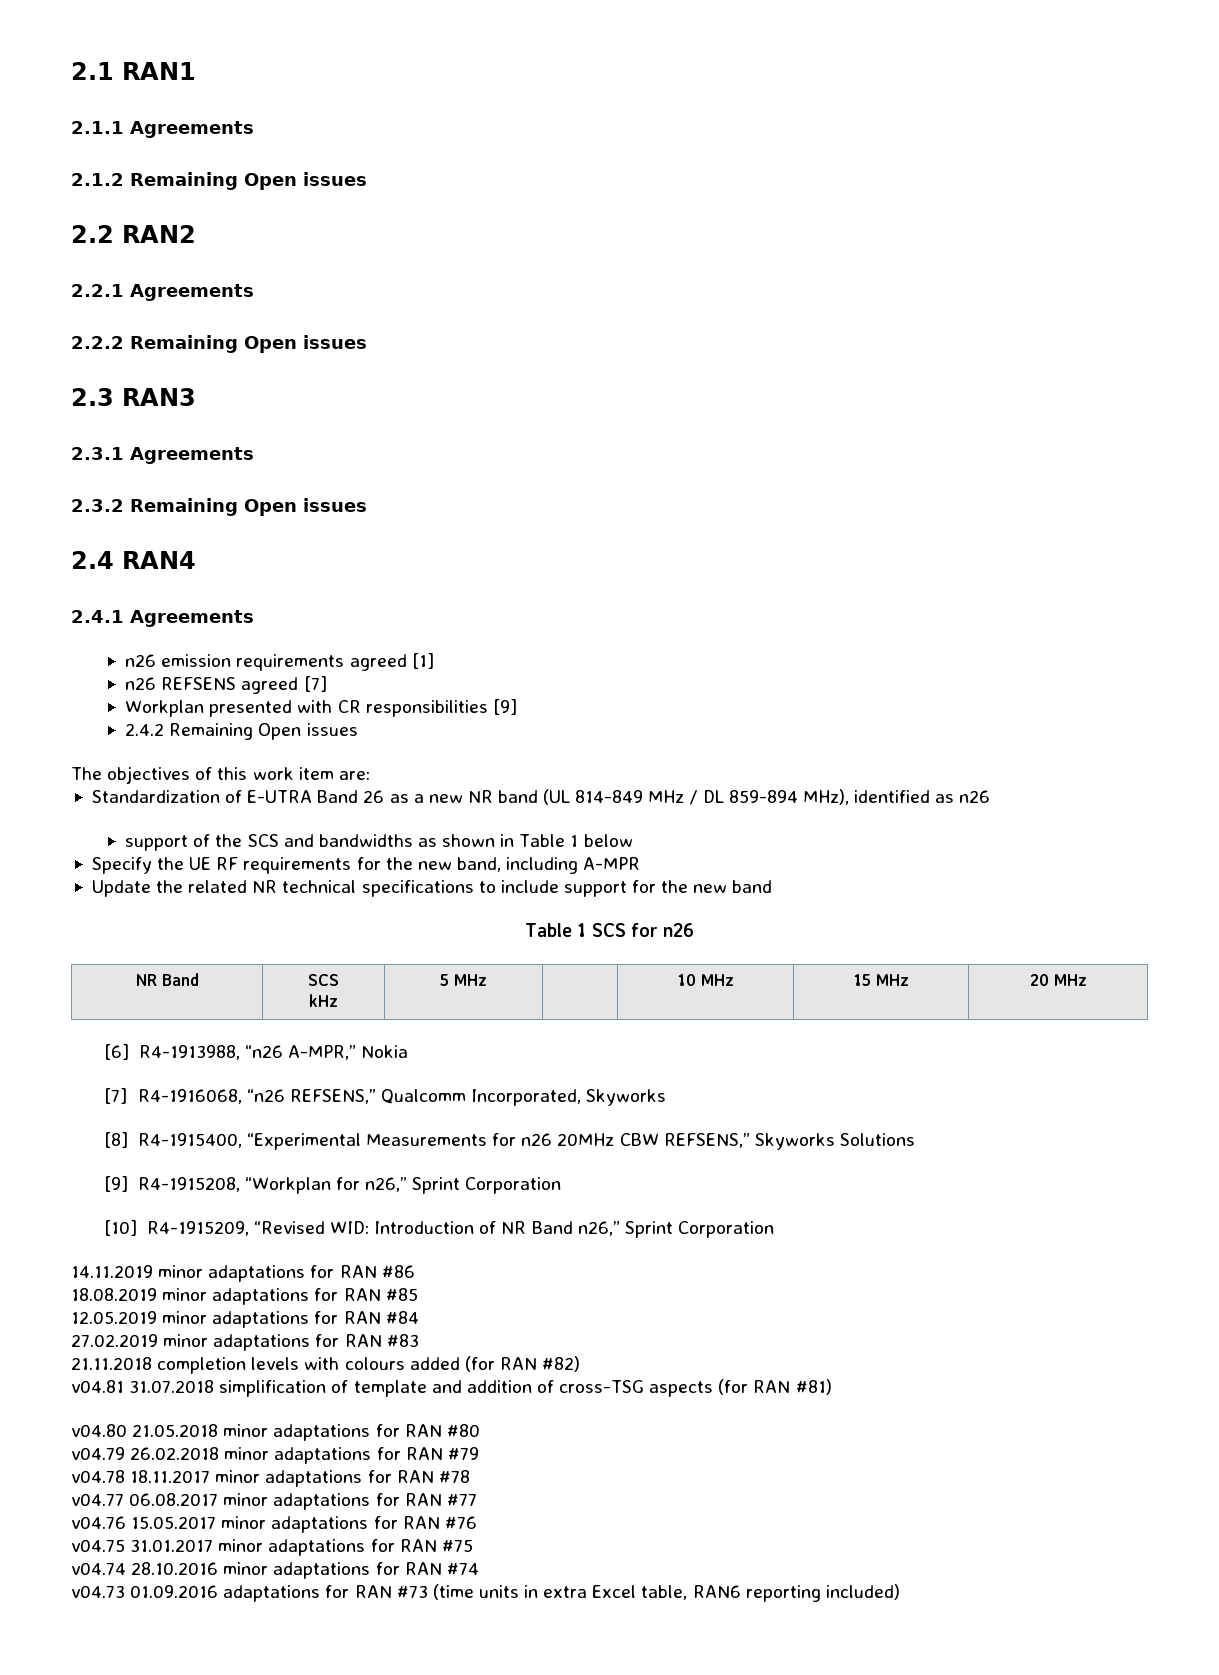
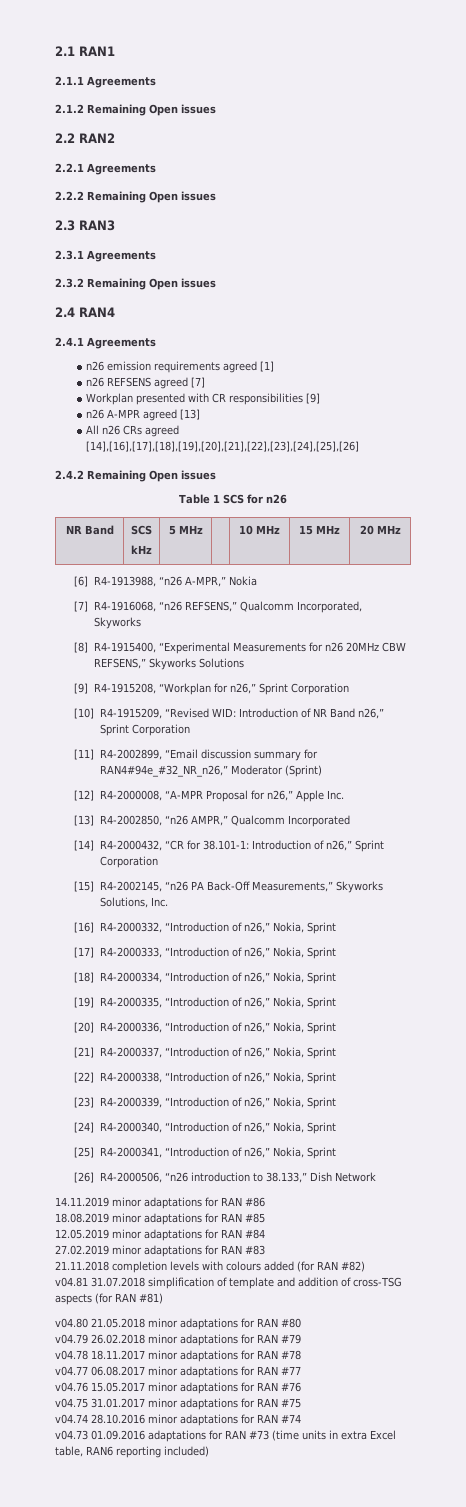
+ n26 A-MPR agreed [13]
+ All n26 CRs agreed [14],[16],[17],[18],[19],[20],[21],[22],[23],[24],[25],[26]
  2.4.2 Remaining Open issues
- The objectives of this work item are:
- Standardization of E-UTRA Band 26 as a new NR band (UL 814-849 MHz / DL 859-894 MHz), identified as n26
- support of the SCS and bandwidths as shown in Table 1 below
- Specify the UE RF requirements for the new band, including A-MPR
- Update the related NR technical specifications to include support for the new band
+ [11] R4-2002899, “Email discussion summary for RAN4#94e_#32_NR_n26,” Moderator (Sprint)
+ [12] R4-2000008, “A-MPR Proposal for n26,” Apple Inc.
+ [13] R4-2002850, “n26 AMPR,” Qualcomm Incorporated
+ [14] R4-2000432, “CR for 38.101-1: Introduction of n26,” Sprint Corporation
+ [15] R4-2002145, “n26 PA Back-Off Measurements,” Skyworks Solutions, Inc.
+ [16] R4-2000332, “Introduction of n26,” Nokia, Sprint
+ [17] R4-2000333, “Introduction of n26,” Nokia, Sprint
+ [18] R4-2000334, “Introduction of n26,” Nokia, Sprint
+ [19] R4-2000335, “Introduction of n26,” Nokia, Sprint
+ [20] R4-2000336, “Introduction of n26,” Nokia, Sprint
+ [21] R4-2000337, “Introduction of n26,” Nokia, Sprint
+ [22] R4-2000338, “Introduction of n26,” Nokia, Sprint
+ [23] R4-2000339, “Introduction of n26,” Nokia, Sprint
+ [24] R4-2000340, “Introduction of n26,” Nokia, Sprint
+ [25] R4-2000341, “Introduction of n26,” Nokia, Sprint
+ [26] R4-2000506, “n26 introduction to 38.133,” Dish Network

